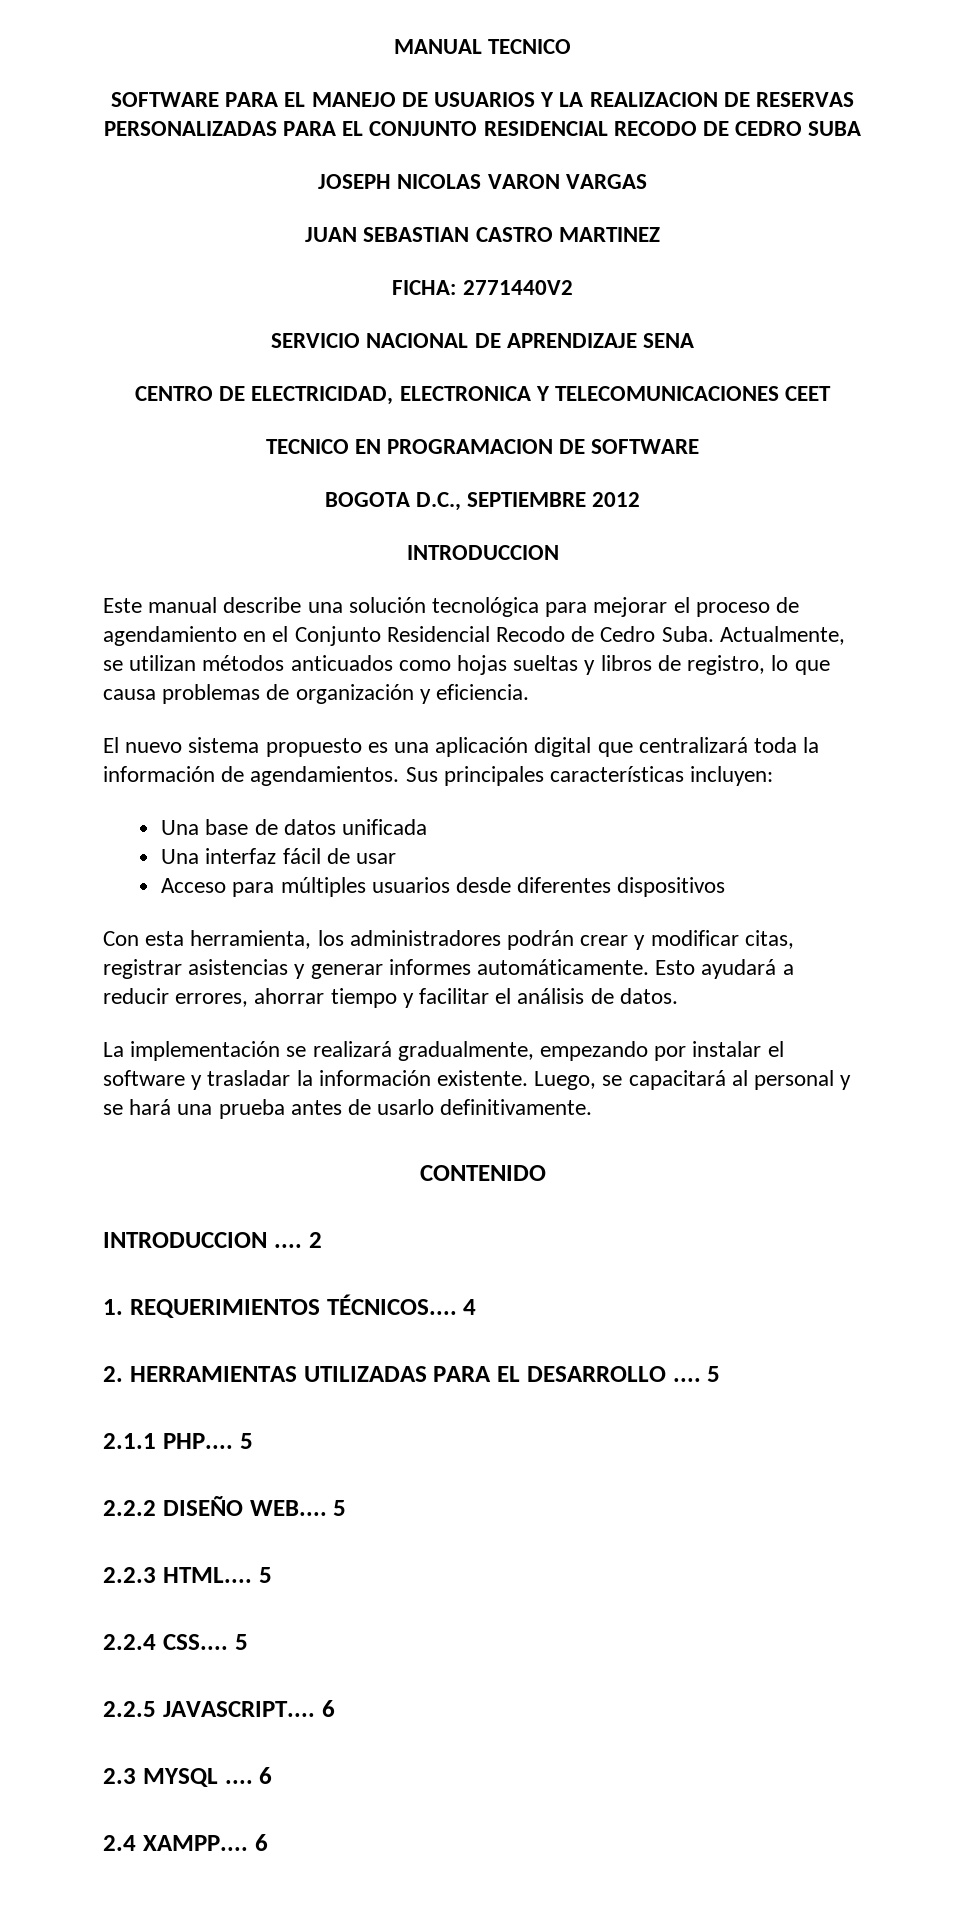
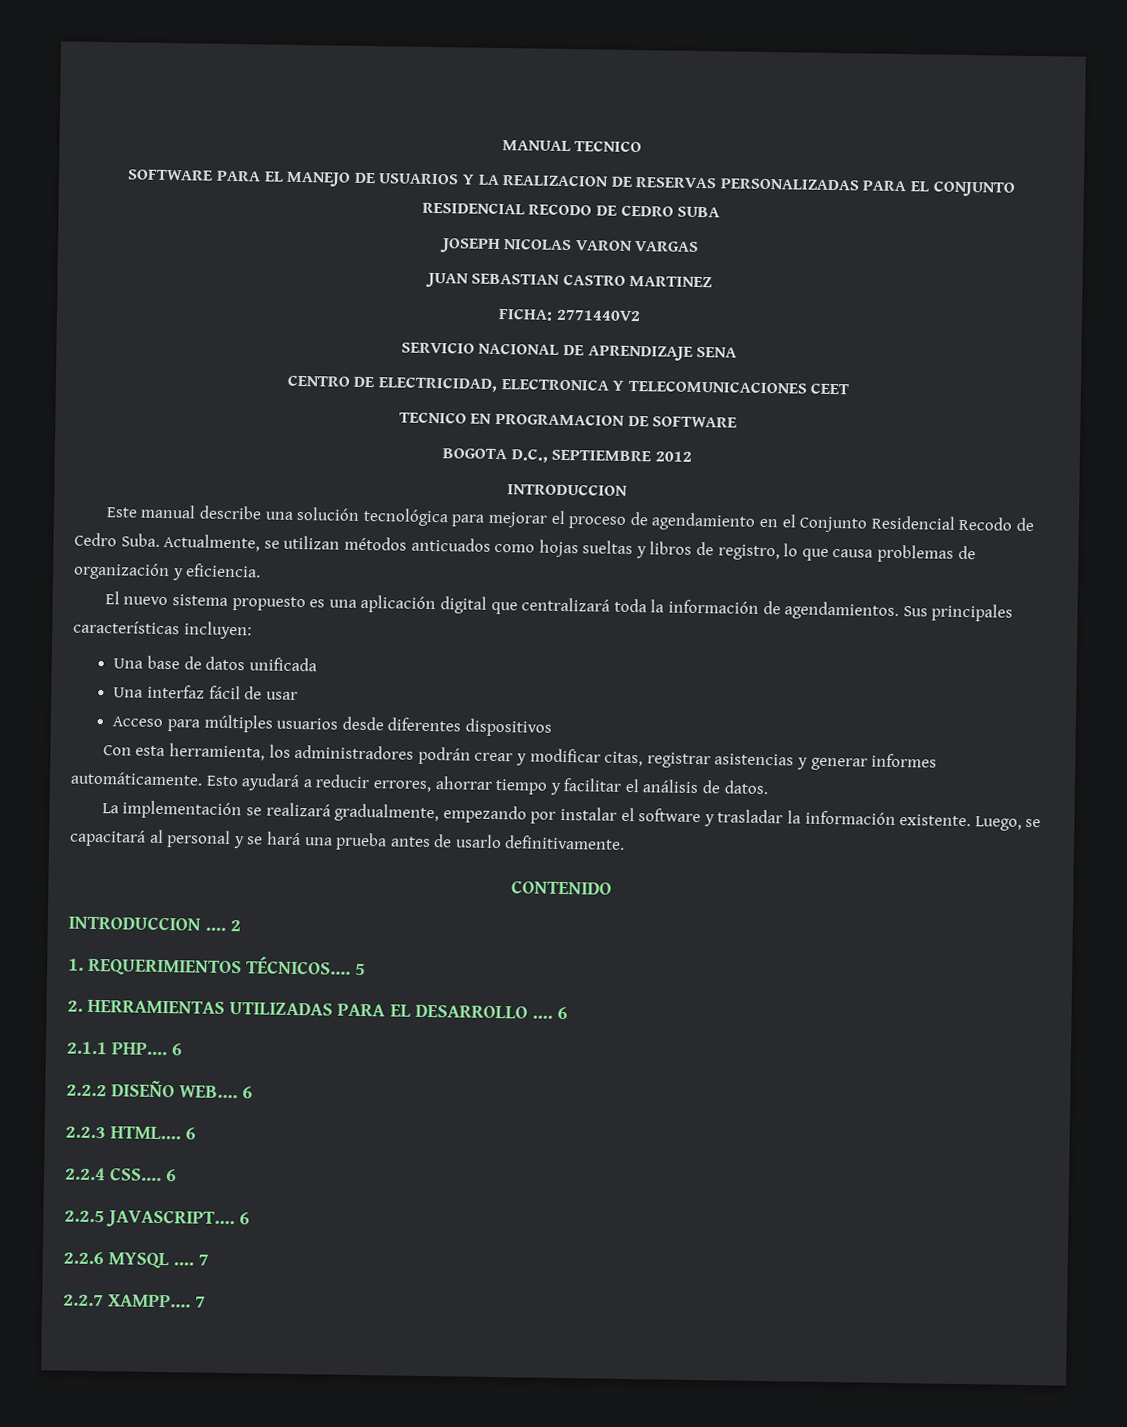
- 4
+ 5
- 2. HERRAMIENTAS UTILIZADAS PARA EL DESARROLLO .... 5
+ 2. HERRAMIENTAS UTILIZADAS PARA EL DESARROLLO .... 6
- 2.1.1 PHP.... 5
+ 2.1.1 PHP.... 6
- 2.2.2 DISEÑO WEB.... 5
+ 2.2.2 DISEÑO WEB.... 6
- 2.2.3 HTML.... 5
+ 2.2.3 HTML.... 6
- 2.2.4 CSS.... 5
+ 2.2.4 CSS.... 6
- 2.3 MYSQL .... 6
- 2.4 XAMPP.... 6
+ 2.2.6 MYSQL .... 7
+ 2.2.7 XAMPP.... 7

